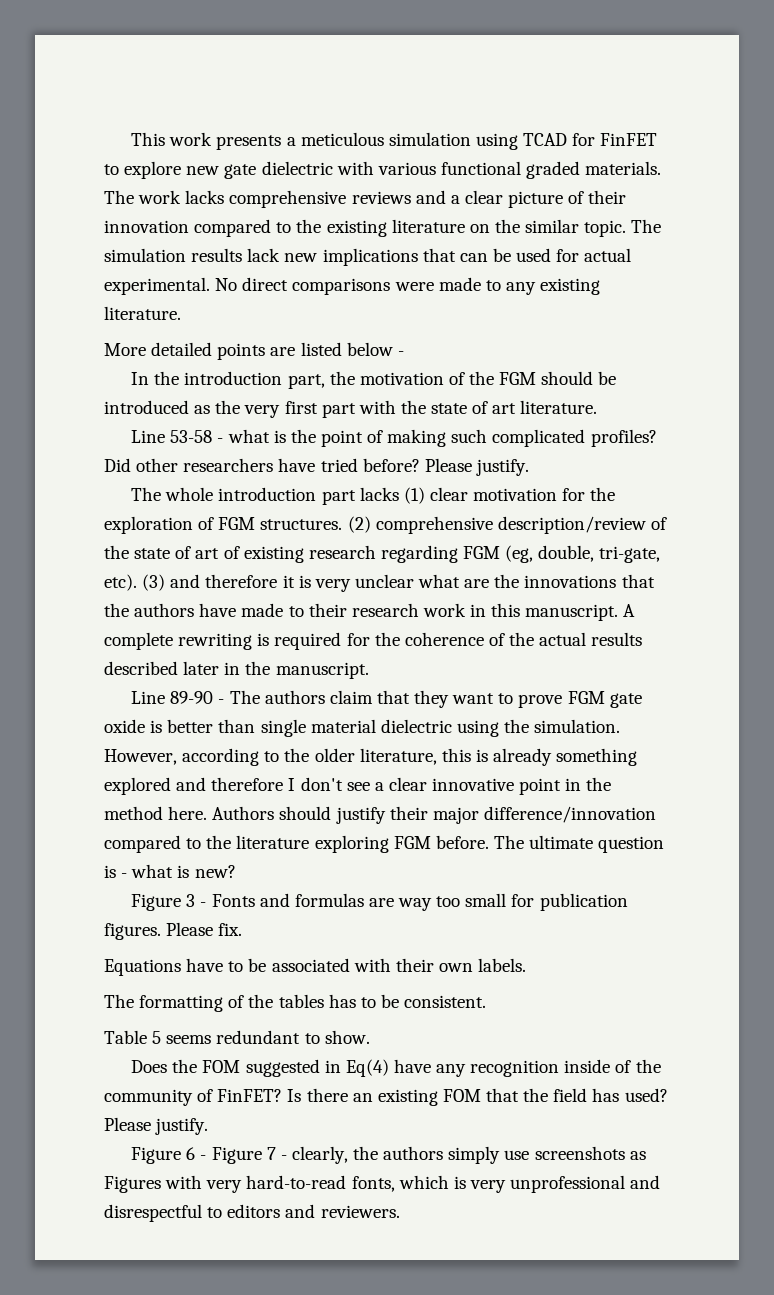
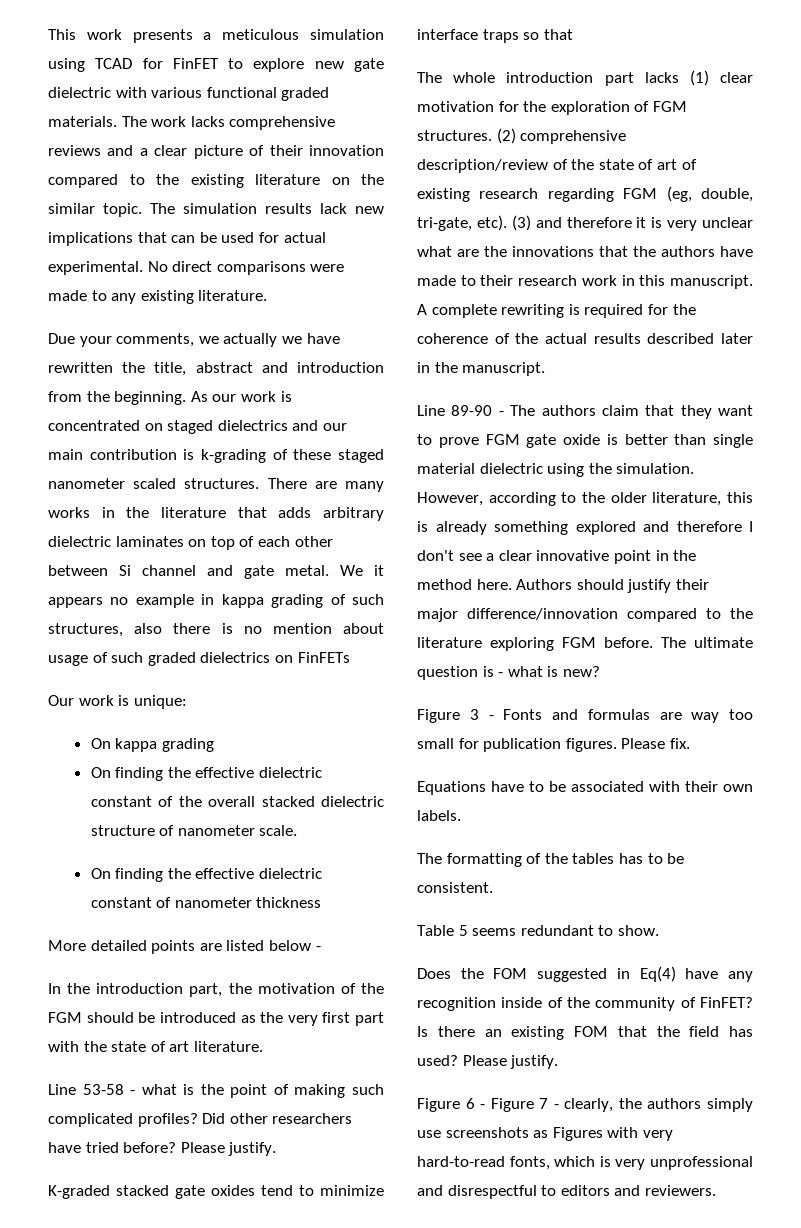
+ Due your comments, we actually we have rewritten the title, abstract and introduction from the beginning. As our work is concentrated on staged dielectrics and our main contribution is k-grading of these staged nanometer scaled structures. There are many works in the literature that adds arbitrary dielectric laminates on top of each other between Si channel and gate metal. We it appears no example in kappa grading of such structures, also there is no mention about usage of such graded dielectrics on FinFETs
+ Our work is unique:
+ On kappa grading
+ On finding the effective dielectric constant of the overall stacked dielectric structure of nanometer scale.
+ On finding the effective dielectric constant of nanometer thickness
+ K-graded stacked gate oxides tend to minimize interface traps so that

